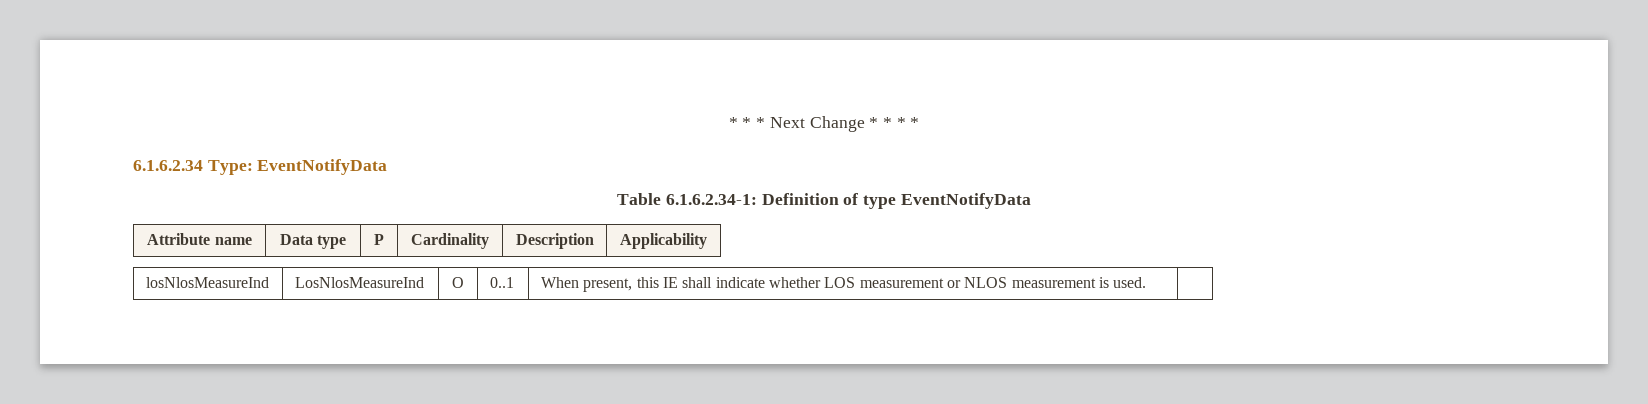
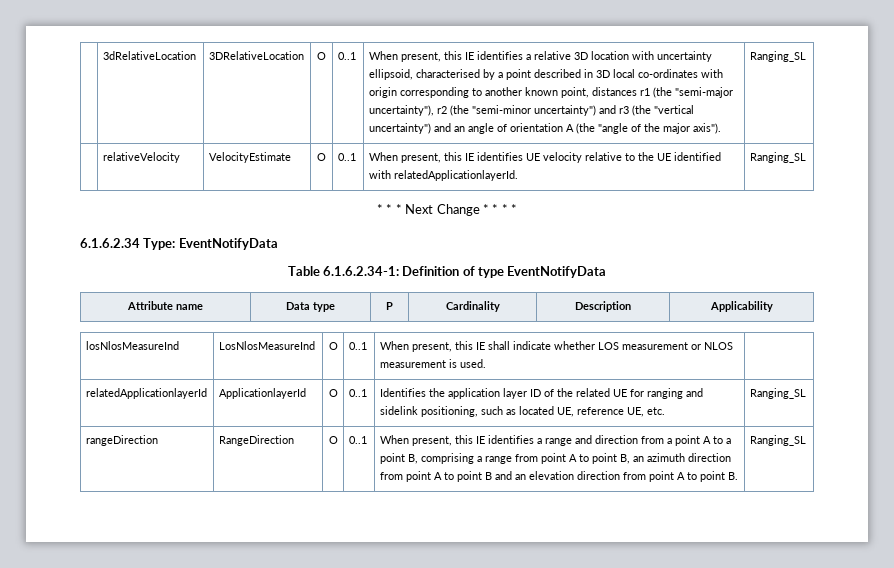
+ 3dRelativeLocation | 3DRelativeLocation | O | 0..1 | When present, this IE identifies a relative 3D location with uncertainty ellipsoid, characterised by a point described in 3D local co-ordinates with origin corresponding to another known point, distances r1 (the "semi-major uncertainty"), r2 (the "semi-minor uncertainty") and r3 (the "vertical uncertainty") and an angle of orientation A (the "angle of the major axis"). | Ranging_SL
+ | relativeVelocity | VelocityEstimate | O | 0..1 | When present, this IE identifies UE velocity relative to the UE identified with relatedApplicationlayerId. | Ranging_SL
+ relatedApplicationlayerId | ApplicationlayerId | O | 0..1 | Identifies the application layer ID of the related UE for ranging and sidelink positioning, such as located UE, reference UE, etc. | Ranging_SL
+ rangeDirection | RangeDirection | O | 0..1 | When present, this IE identifies a range and direction from a point A to a point B, comprising a range from point A to point B, an azimuth direction from point A to point B and an elevation direction from point A to point B. | Ranging_SL

